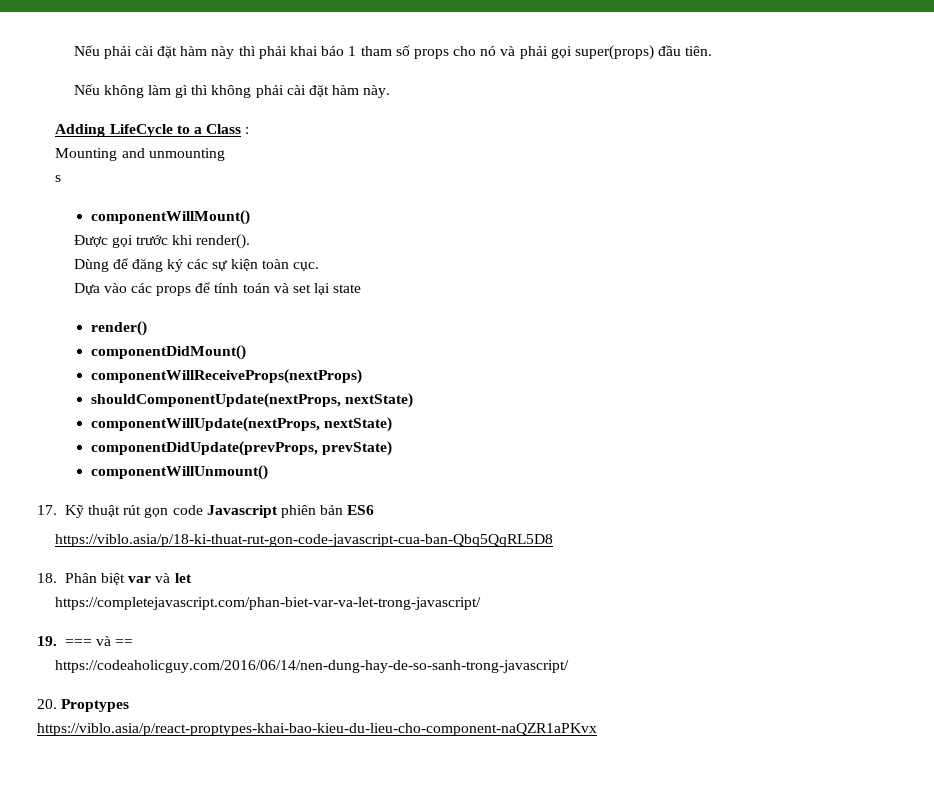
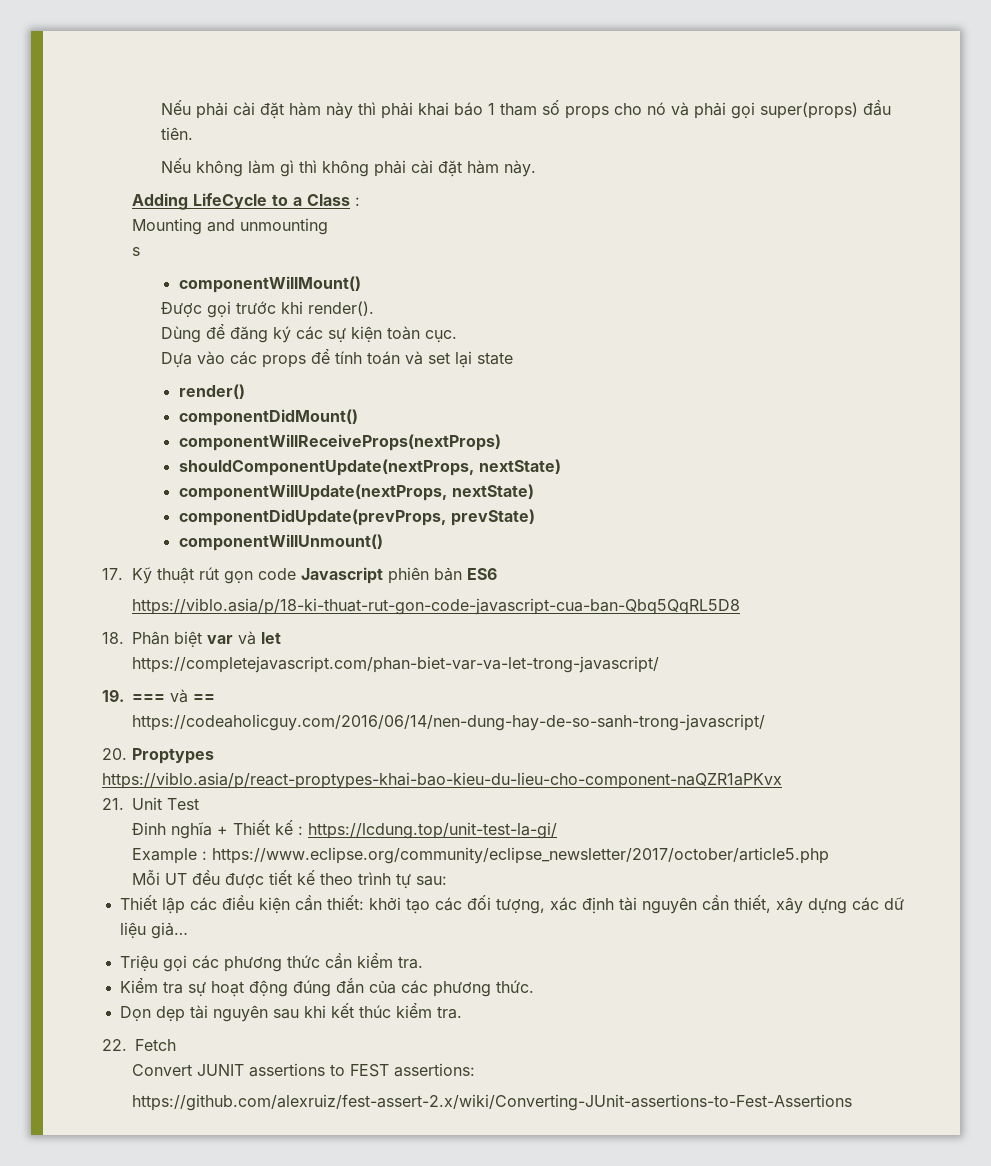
+ 21. Unit Test
+ Đinh nghĩa + Thiết kế : https://lcdung.top/unit-test-la-gi/
+ Example : https://www.eclipse.org/community/eclipse_newsletter/2017/october/article5.php
+ Mỗi UT đều được tiết kế theo trình tự sau:
+ Thiết lập các điều kiện cần thiết: khởi tạo các đối tượng, xác định tài nguyên cần thiết, xây dựng các dữ liệu giả…
+ Triệu gọi các phương thức cần kiểm tra.
+ Kiểm tra sự hoạt động đúng đắn của các phương thức.
+ Dọn dẹp tài nguyên sau khi kết thúc kiểm tra.
+ 22. Fetch
+ Convert JUNIT assertions to FEST assertions:
+ https://github.com/alexruiz/fest-assert-2.x/wiki/Converting-JUnit-assertions-to-Fest-Assertions

